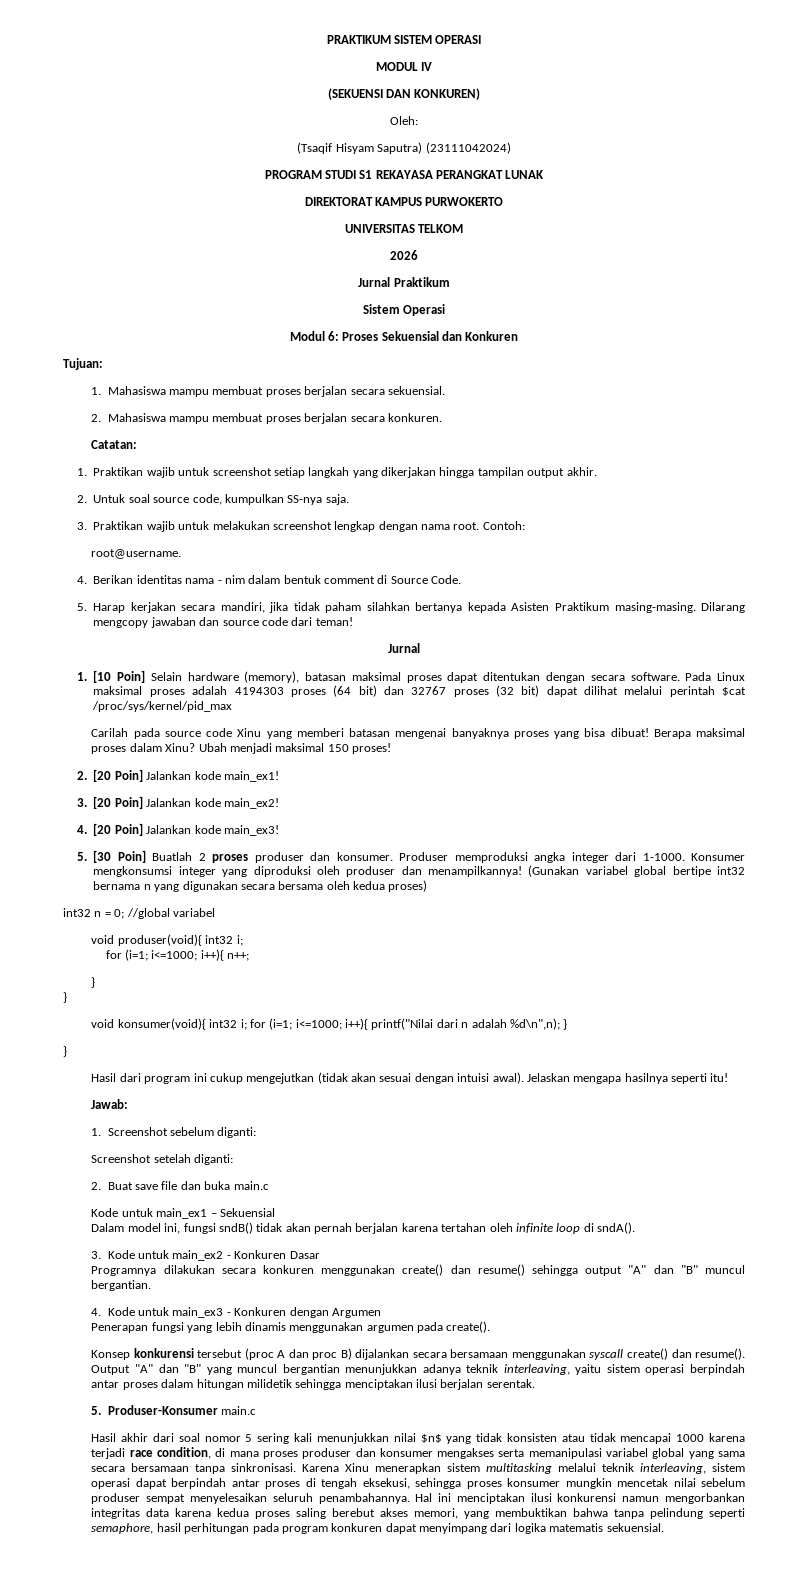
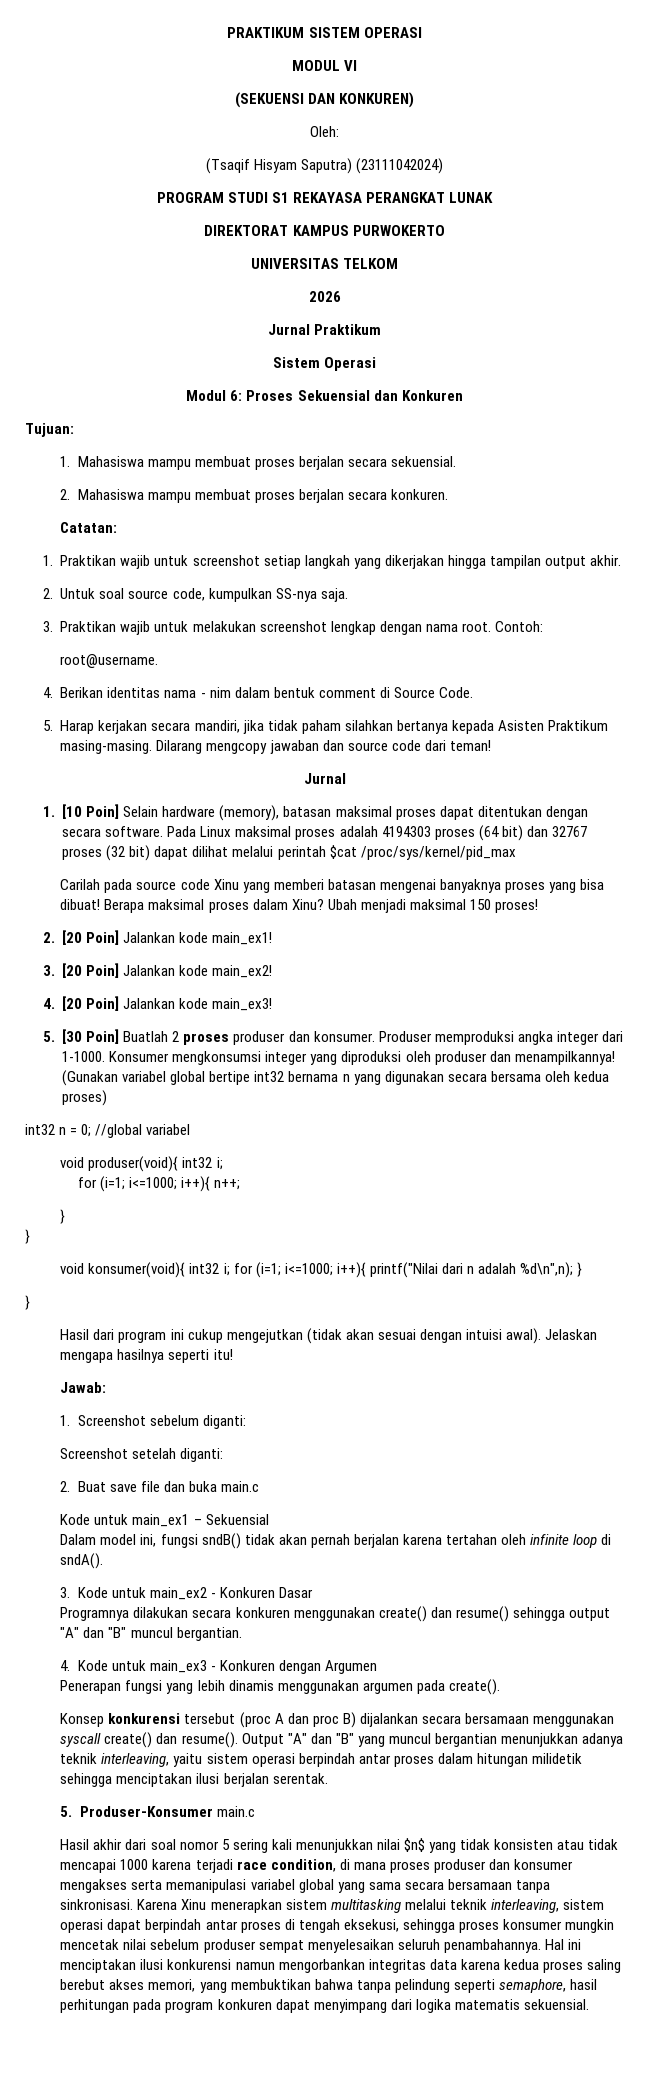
- MODUL IV
+ MODUL VI

